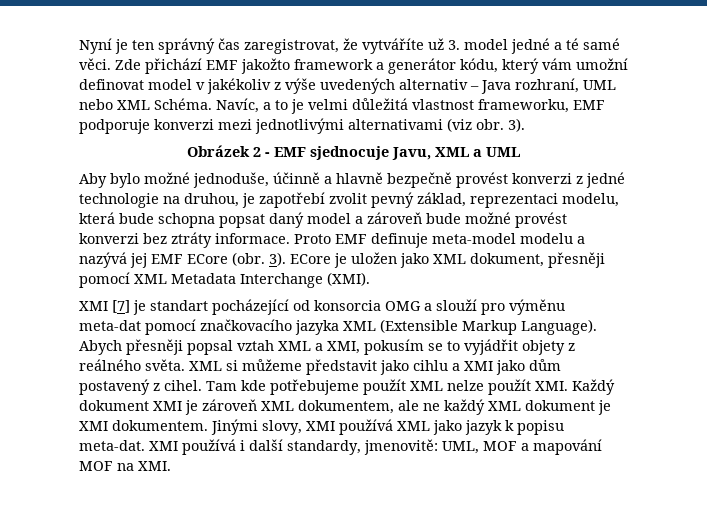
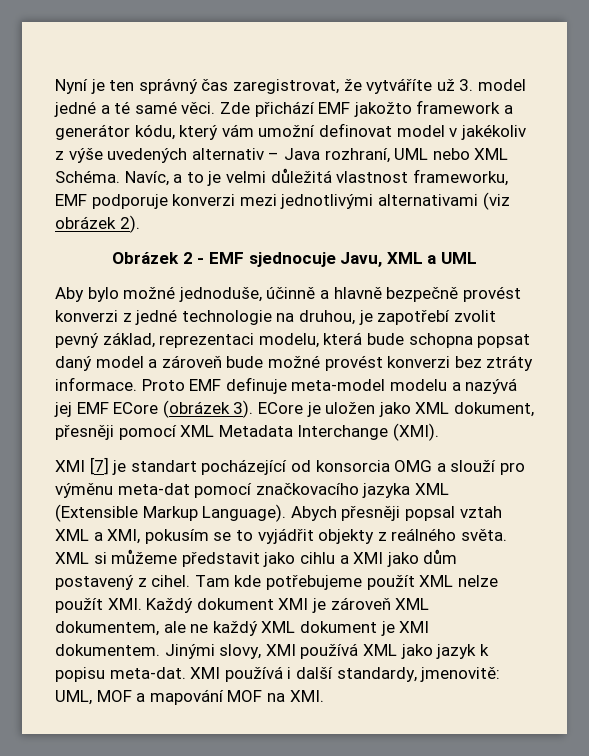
- Navíc, a to je velmi důležitá vlastnost frameworku, EMF podporuje konverzi mezi jednotlivými alternativami (viz obr. 3).
+ Navíc, a to je velmi důležitá vlastnost frameworku, EMF podporuje konverzi mezi jednotlivými alternativami (viz obrázek 2).
- Proto EMF definuje meta-model modelu a nazývá jej EMF ECore (obr. 3).
+ Proto EMF definuje meta-model modelu a nazývá jej EMF ECore (obrázek 3).
- Abych přesněji popsal vztah XML a XMI, pokusím se to vyjádřit objety z reálného světa.
+ Abych přesněji popsal vztah XML a XMI, pokusím se to vyjádřit objekty z reálného světa.

